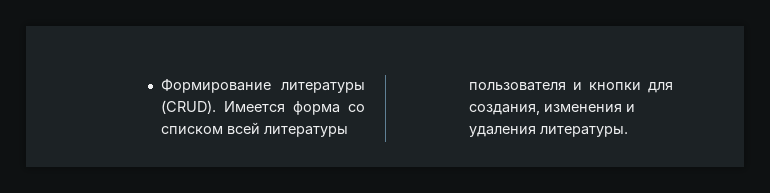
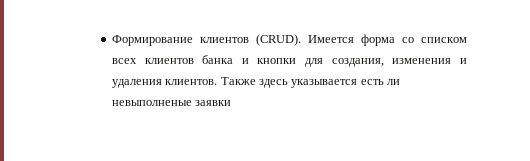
- Формирование литературы (CRUD).
+ Формирование клиентов (CRUD).
- Имеется форма со списком всей литературы пользователя и кнопки для создания, изменения и удаления литературы.
+ Имеется форма со списком всех клиентов банка и кнопки для создания, изменения и удаления клиентов. Также здесь указывается есть ли невыполненые заявки

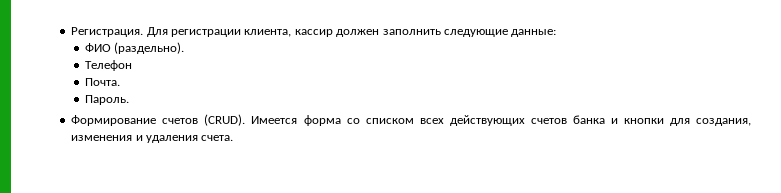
- Формирование клиентов (CRUD).
+ Регистрация. Для регистрации клиента, кассир должен заполнить следующие данные:
+ ФИО (раздельно).
+ Телефон
+ Почта.
+ Пароль.
+ Формирование счетов (CRUD).
- Имеется форма со списком всех клиентов банка и кнопки для создания, изменения и удаления клиентов. Также здесь указывается есть ли невыполненые заявки
+ Имеется форма со списком всех действующих счетов банка и кнопки для создания, изменения и удаления счета.

